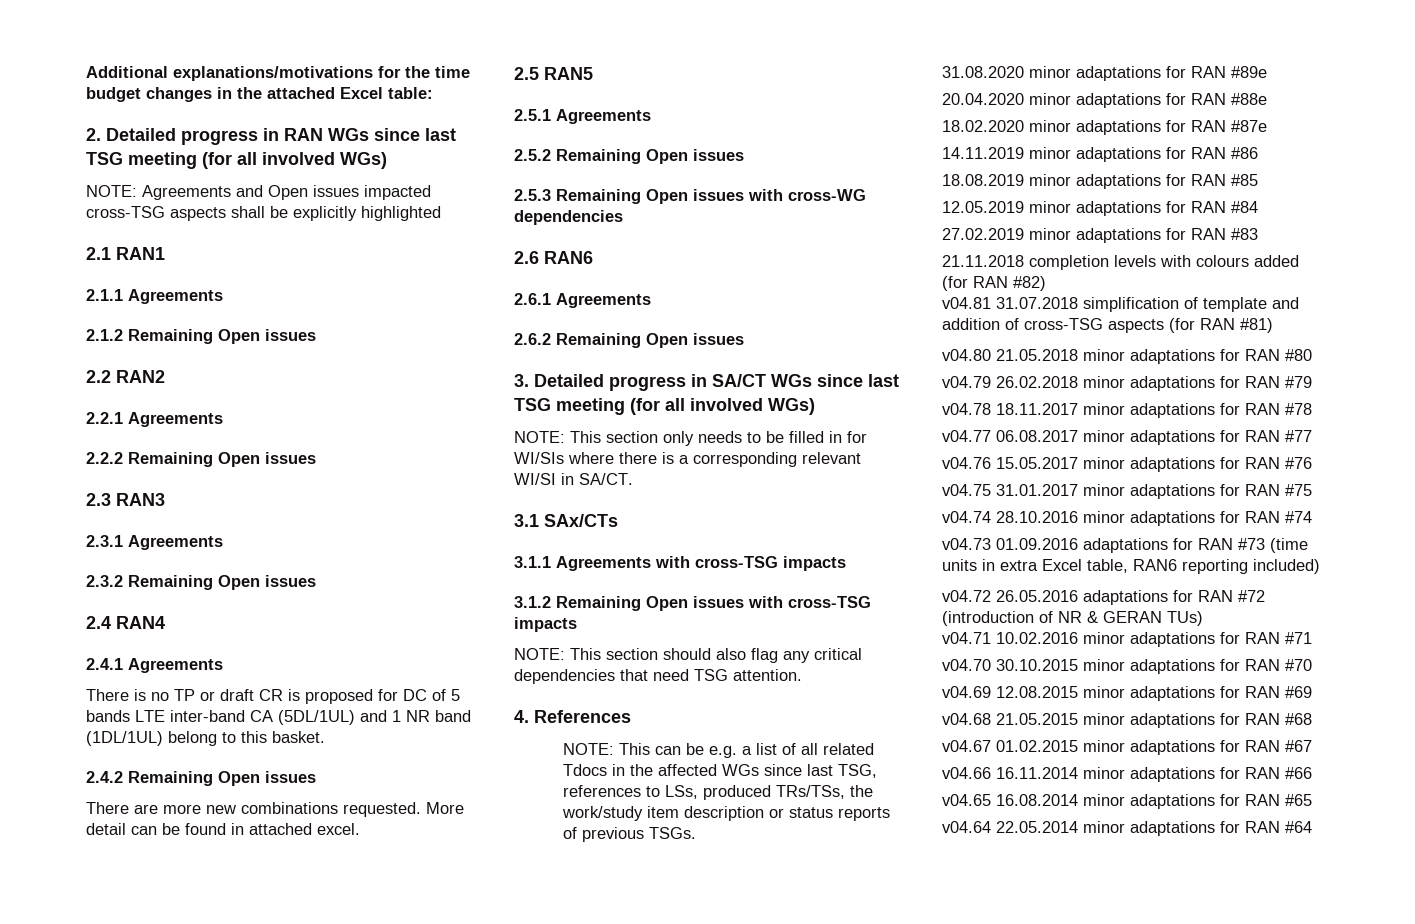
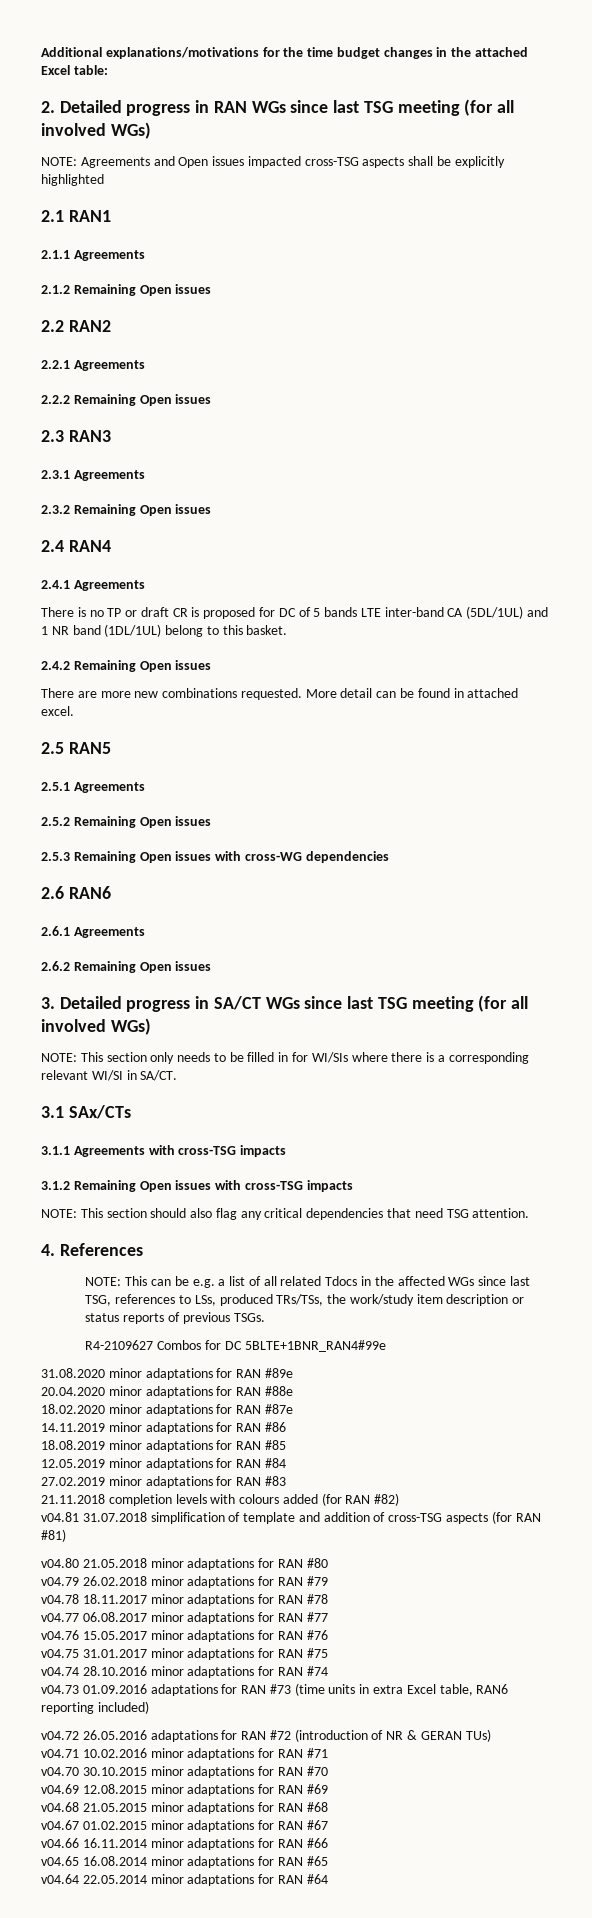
+ R4-2109627 Combos for DC 5BLTE+1BNR_RAN4#99e

